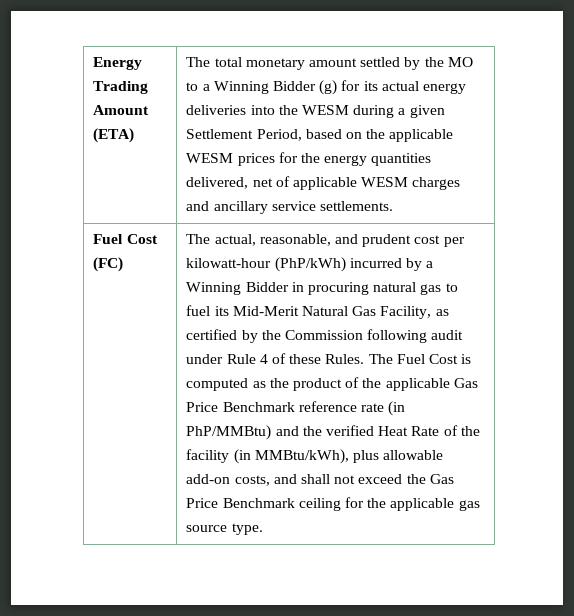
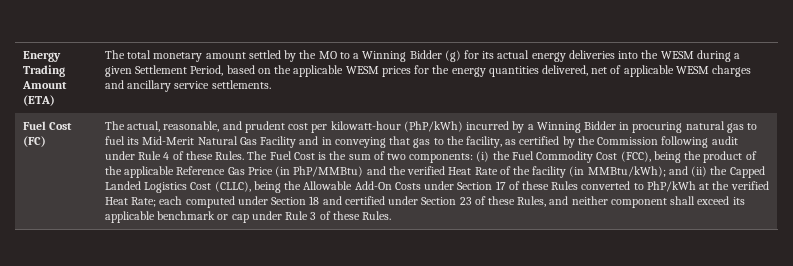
- The actual, reasonable, and prudent cost per kilowatt-hour (PhP/kWh) incurred by a Winning Bidder in procuring natural gas to fuel its Mid-Merit Natural Gas Facility, as certified by the Commission following audit under Rule 4 of these Rules.
+ The actual, reasonable, and prudent cost per kilowatt-hour (PhP/kWh) incurred by a Winning Bidder in procuring natural gas to fuel its Mid-Merit Natural Gas Facility and in conveying that gas to the facility, as certified by the Commission following audit under Rule 4 of these Rules.
- The Fuel Cost is computed as the product of the applicable Gas Price Benchmark reference rate (in PhP/MMBtu) and the verified Heat Rate of the facility (in MMBtu/kWh), plus allowable add-on costs, and shall not exceed the Gas Price Benchmark ceiling for the applicable gas source type.
+ The Fuel Cost is the sum of two components: (i) the Fuel Commodity Cost (FCC), being the product of the applicable Reference Gas Price (in PhP/MMBtu) and the verified Heat Rate of the facility (in MMBtu/kWh); and (ii) the Capped Landed Logistics Cost (CLLC), being the Allowable Add-On Costs under Section 17 of these Rules converted to PhP/kWh at the verified Heat Rate; each computed under Section 18 and certified under Section 23 of these Rules, and neither component shall exceed its applicable benchmark or cap under Rule 3 of these Rules.

